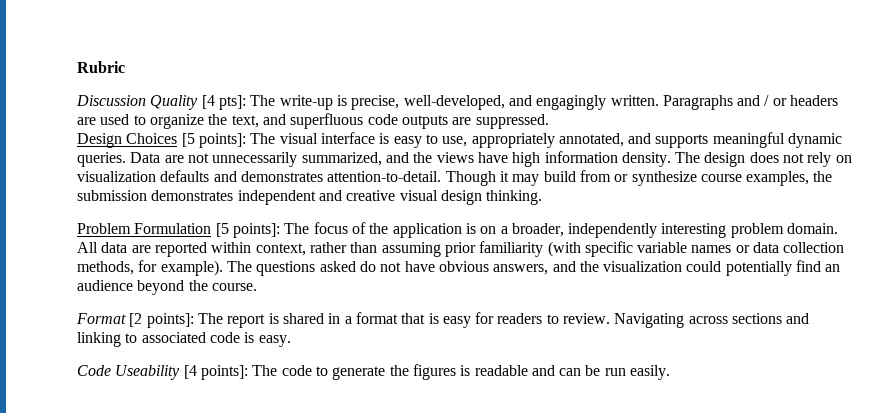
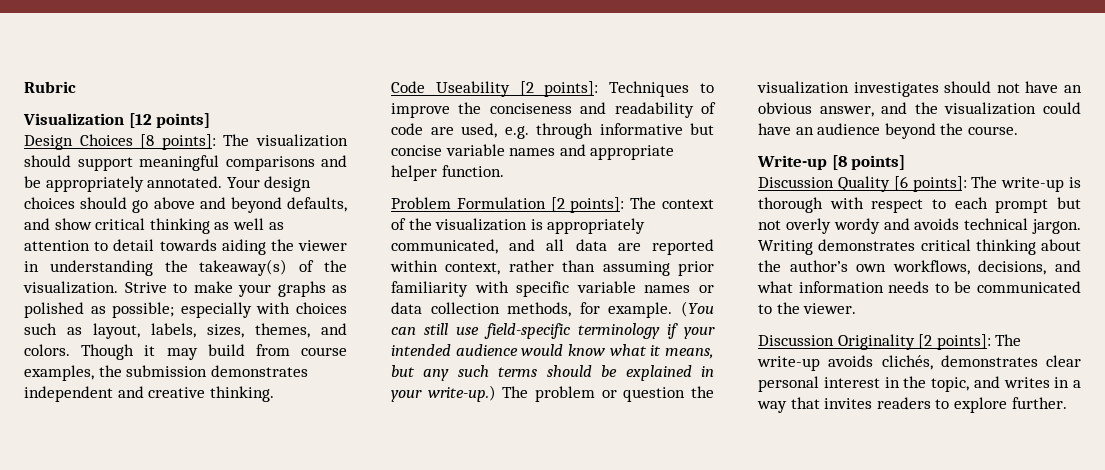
- Discussion Quality [4 pts]: The write-up is precise, well-developed, and engagingly written. Paragraphs and / or headers are used to organize the text, and superfluous code outputs are suppressed.
+ Visualization [12 points]
- Design Choices [5 points]: The visual interface is easy to use, appropriately annotated, and supports meaningful dynamic queries. Data are not unnecessarily summarized, and the views have high information density. The design does not rely on visualization defaults and demonstrates attention-to-detail.
+ Design Choices [8 points]: The visualization should support meaningful comparisons and be appropriately annotated. Your design choices should go above and beyond defaults, and show critical thinking as well as attention to detail towards aiding the viewer in understanding the takeaway(s) of the visualization. Strive to make your graphs as polished as possible; especially with choices such as layout, labels, sizes, themes, and colors.
- Though it may build from or synthesize course examples, the submission demonstrates independent and creative visual design thinking.
+ Though it may build from course examples, the submission demonstrates independent and creative thinking.
+ Code Useability [2 points]: Techniques to improve the conciseness and readability of code are used, e.g. through informative but concise variable names and appropriate helper function.
- Problem Formulation [5 points]: The focus of the application is on a broader, independently interesting problem domain. All data are reported within context, rather than assuming prior familiarity (with specific variable names or data collection methods, for example). The questions asked do not have obvious answers, and the visualization could potentially find an audience beyond the course.
+ Problem Formulation [2 points]: The context of the visualization is appropriately communicated, and all data are reported within context, rather than assuming prior familiarity with specific variable names or data collection methods, for example. (You can still use field-specific terminology if your intended audience would know what it means, but any such terms should be explained in your write-up.) The problem or question the visualization investigates should not have an obvious answer, and the visualization could have an audience beyond the course.
- Format [2 points]: The report is shared in a format that is easy for readers to review. Navigating across sections and linking to associated code is easy.
- Code Useability [4 points]: The code to generate the figures is readable and can be run easily.
+ Write-up [8 points]
+ Discussion Quality [6 points]: The write-up is thorough with respect to each prompt but not overly wordy and avoids technical jargon. Writing demonstrates critical thinking about the author’s own workflows, decisions, and what information needs to be communicated to the viewer.
+ Discussion Originality [2 points]: The write-up avoids clichés, demonstrates clear personal interest in the topic, and writes in a way that invites readers to explore further.

